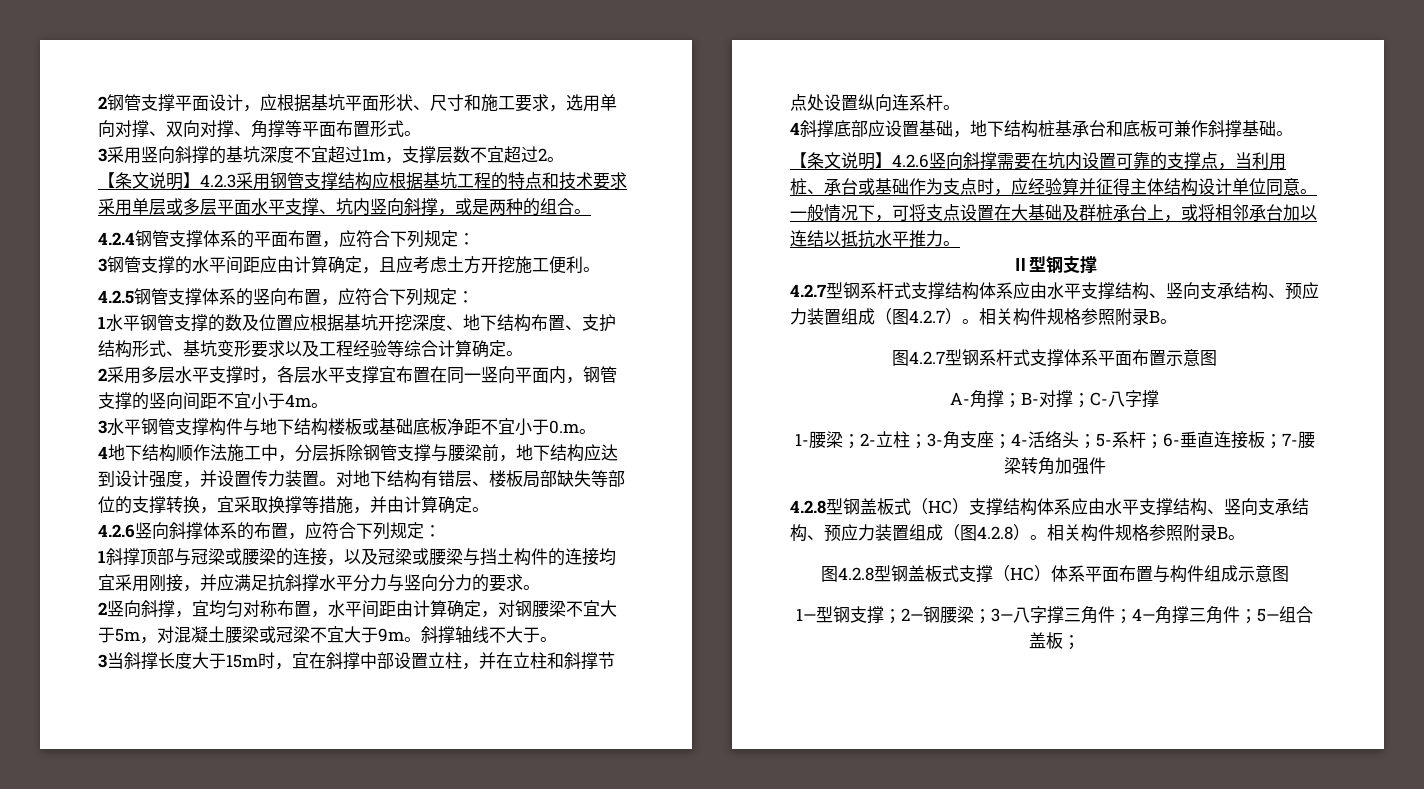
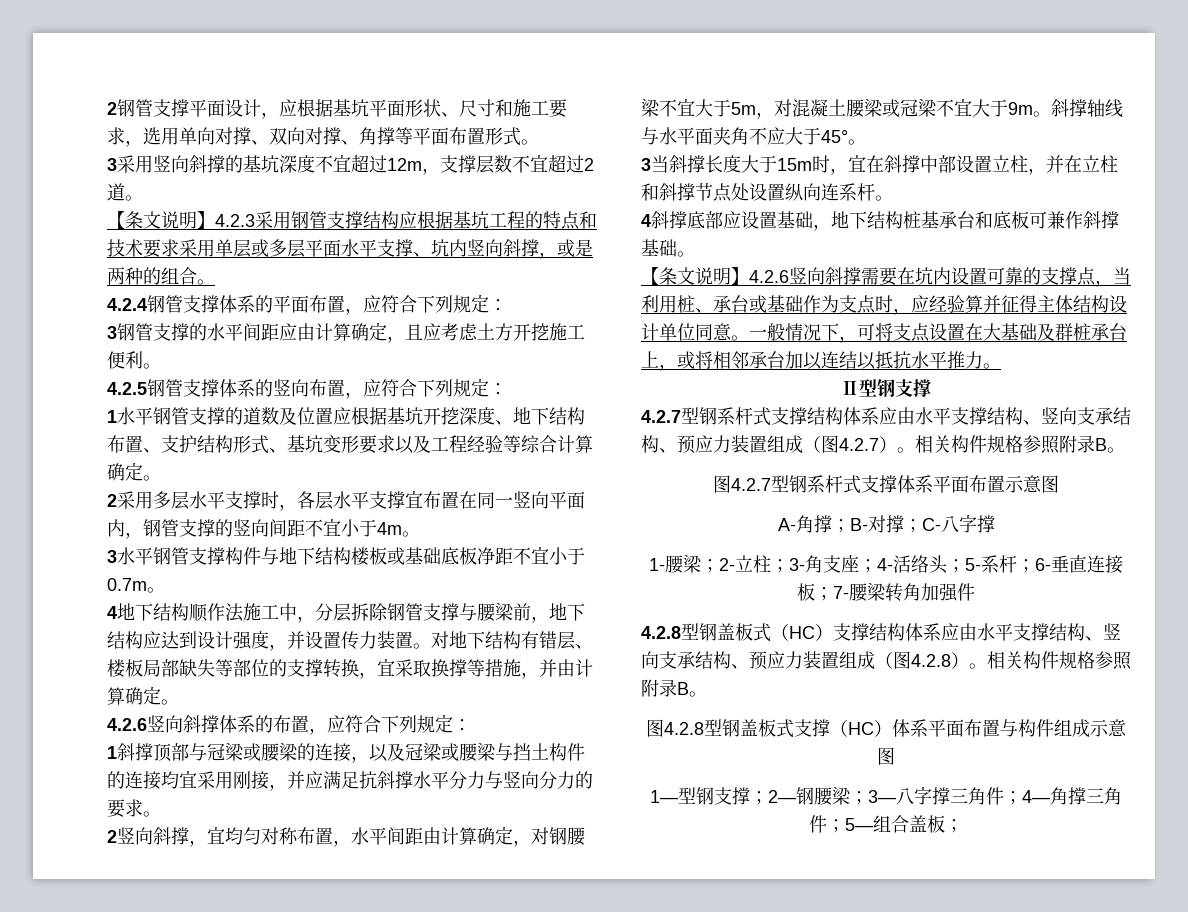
- 3采用竖向斜撑的基坑深度不宜超过1m，支撑层数不宜超过2。
+ 3采用竖向斜撑的基坑深度不宜超过12m，支撑层数不宜超过2道。
- 1水平钢管支撑的数及位置应根据基坑开挖深度、地下结构布置、支护结构形式、基坑变形要求以及工程经验等综合计算确定。
+ 1水平钢管支撑的道数及位置应根据基坑开挖深度、地下结构布置、支护结构形式、基坑变形要求以及工程经验等综合计算确定。
- 3水平钢管支撑构件与地下结构楼板或基础底板净距不宜小于0.m。
+ 3水平钢管支撑构件与地下结构楼板或基础底板净距不宜小于0.7m。
- 斜撑轴线不大于。
+ 斜撑轴线与水平面夹角不应大于45°。

